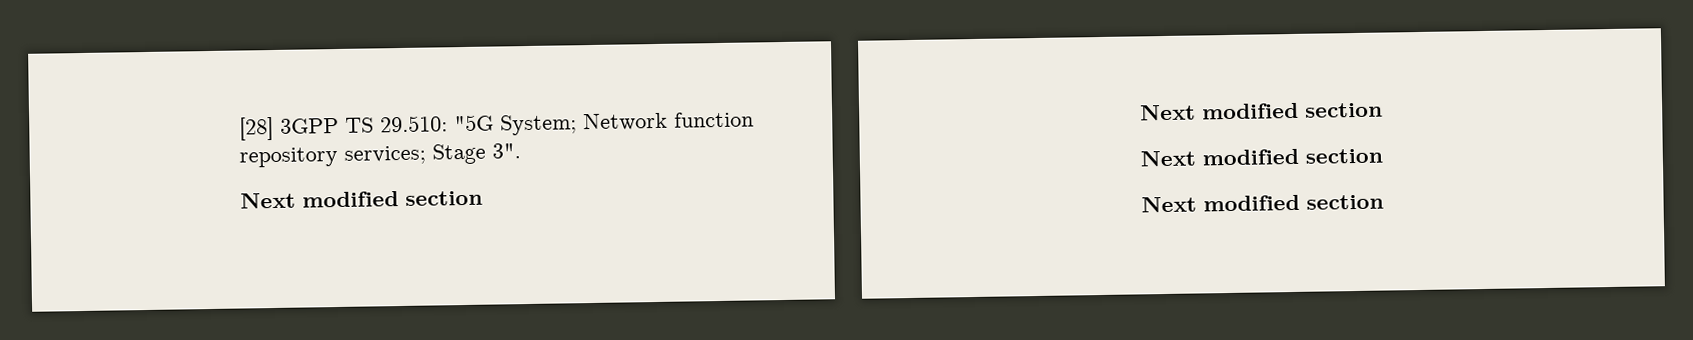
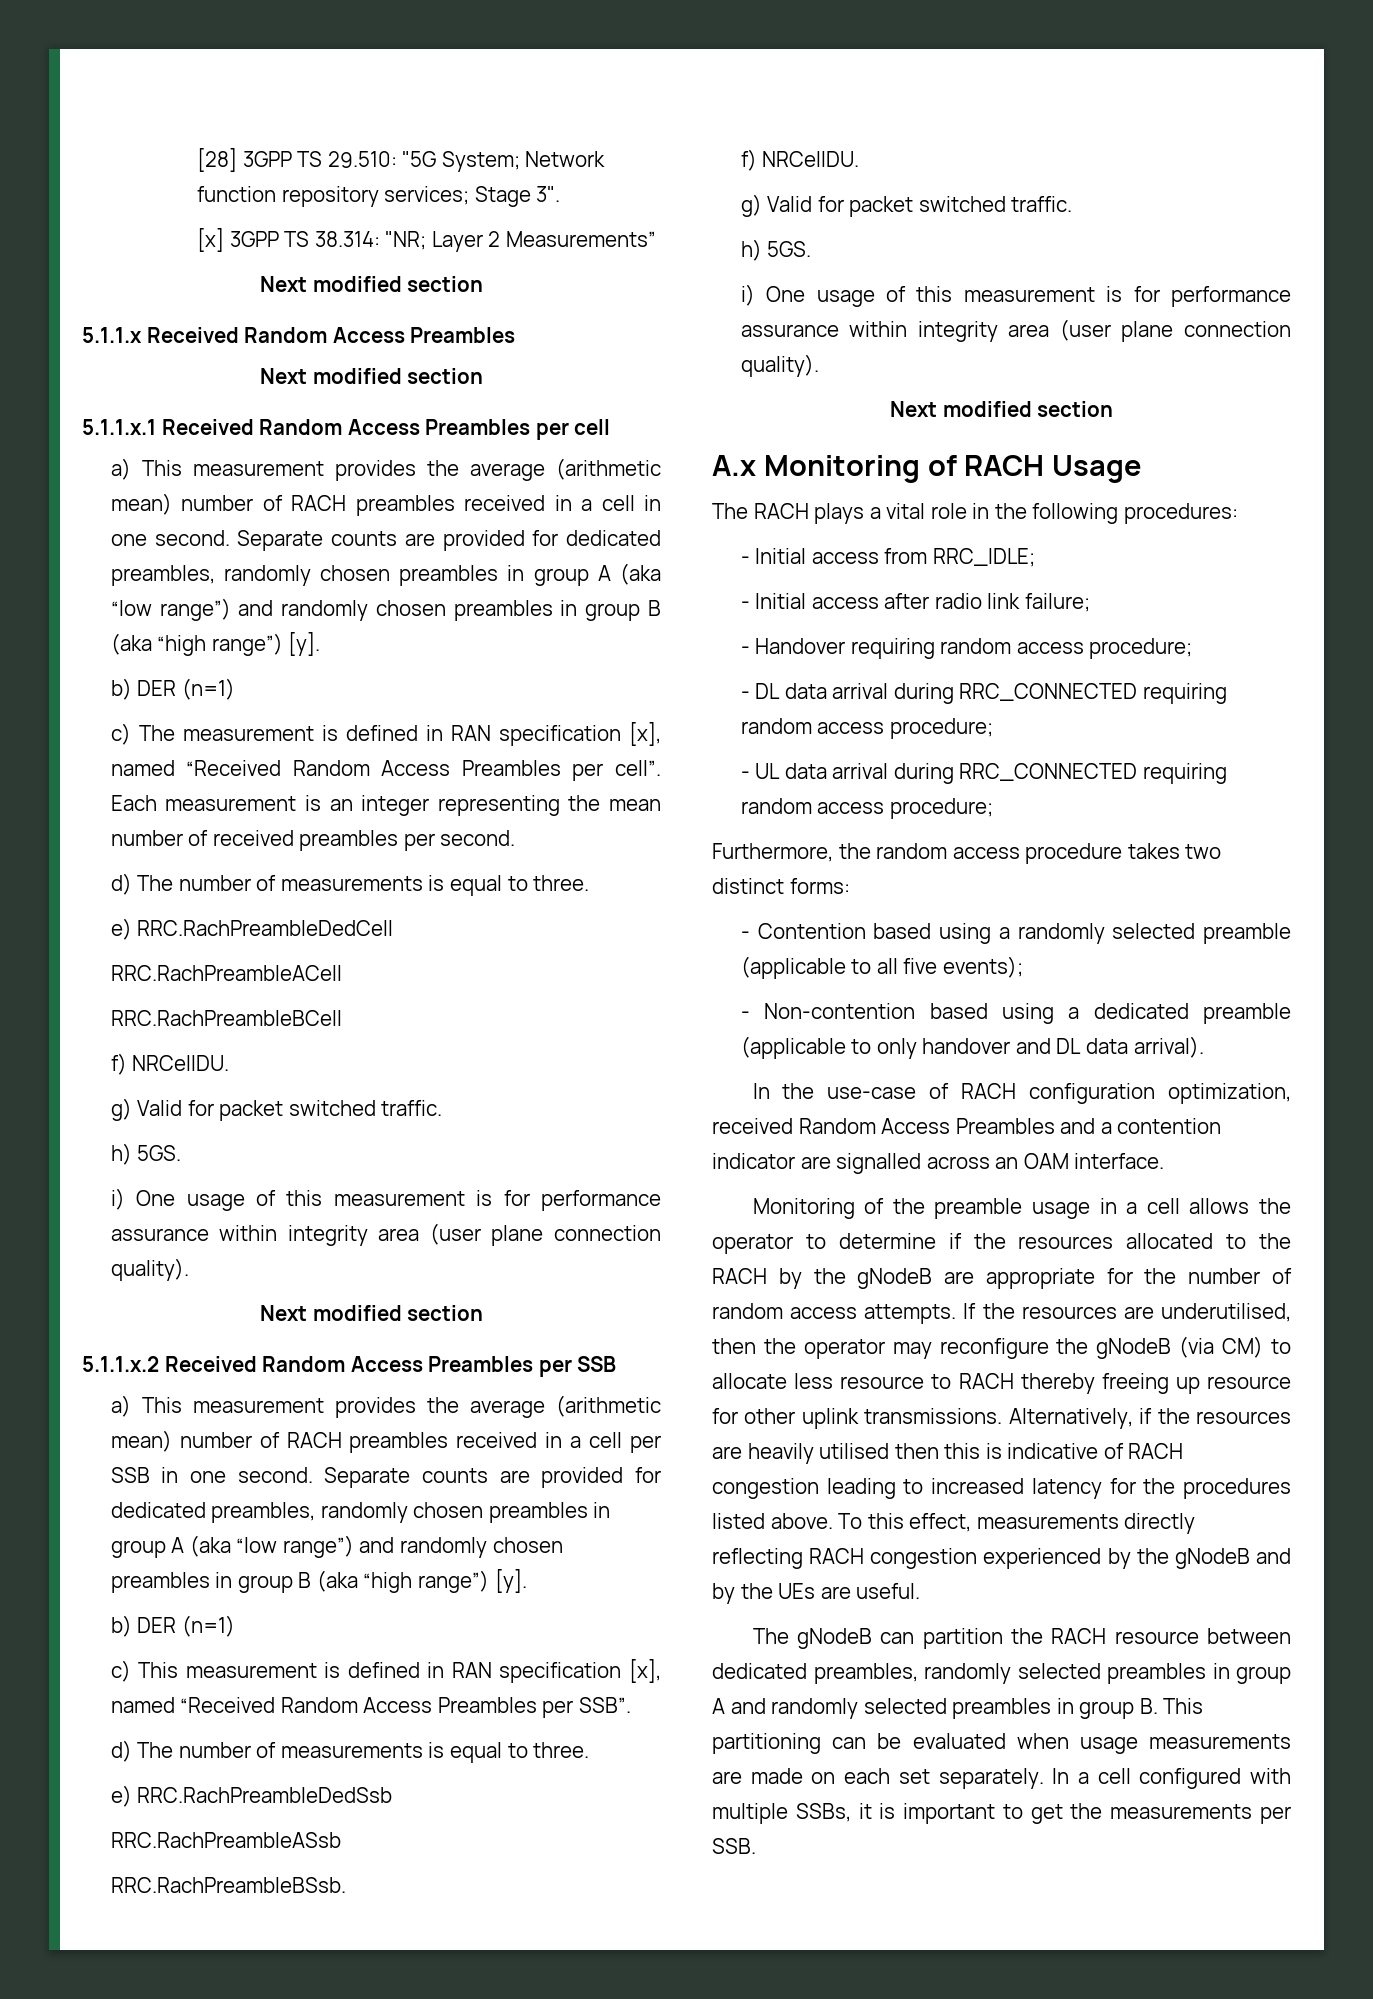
  [28] 3GPP TS 29.510: "5G System; Network function repository services; Stage 3".
+ [x] 3GPP TS 38.314: "NR; Layer 2 Measurements”
  Next modified section
+ 5.1.1.x Received Random Access Preambles
  Next modified section
+ 5.1.1.x.1 Received Random Access Preambles per cell
+ a) This measurement provides the average (arithmetic mean) number of RACH preambles received in a cell in one second. Separate counts are provided for dedicated preambles, randomly chosen preambles in group A (aka “low range”) and randomly chosen preambles in group B (aka “high range”) [y].
+ b) DER (n=1)
+ c) The measurement is defined in RAN specification [x], named “Received Random Access Preambles per cell”. Each measurement is an integer representing the mean number of received preambles per second.
+ d) The number of measurements is equal to three.
+ e) RRC.RachPreambleDedCell
+ RRC.RachPreambleACell
+ RRC.RachPreambleBCell
+ f) NRCellDU.
+ g) Valid for packet switched traffic.
+ h) 5GS.
+ i) One usage of this measurement is for performance assurance within integrity area (user plane connection quality).
  Next modified section
+ 5.1.1.x.2 Received Random Access Preambles per SSB
+ a) This measurement provides the average (arithmetic mean) number of RACH preambles received in a cell per SSB in one second. Separate counts are provided for dedicated preambles, randomly chosen preambles in group A (aka “low range”) and randomly chosen preambles in group B (aka “high range”) [y].
+ b) DER (n=1)
+ c) This measurement is defined in RAN specification [x], named “Received Random Access Preambles per SSB”.
+ d) The number of measurements is equal to three.
+ e) RRC.RachPreambleDedSsb
+ RRC.RachPreambleASsb
+ RRC.RachPreambleBSsb.
+ f) NRCellDU.
+ g) Valid for packet switched traffic.
+ h) 5GS.
+ i) One usage of this measurement is for performance assurance within integrity area (user plane connection quality).
  Next modified section
+ A.x Monitoring of RACH Usage
+ The RACH plays a vital role in the following procedures:
+ - Initial access from RRC_IDLE;
+ - Initial access after radio link failure;
+ - Handover requiring random access procedure;
+ - DL data arrival during RRC_CONNECTED requiring random access procedure;
+ - UL data arrival during RRC_CONNECTED requiring random access procedure;
+ Furthermore, the random access procedure takes two distinct forms:
+ - Contention based using a randomly selected preamble (applicable to all five events);
+ - Non-contention based using a dedicated preamble (applicable to only handover and DL data arrival).
+ In the use-case of RACH configuration optimization, received Random Access Preambles and a contention indicator are signalled across an OAM interface.
+ Monitoring of the preamble usage in a cell allows the operator to determine if the resources allocated to the RACH by the gNodeB are appropriate for the number of random access attempts. If the resources are underutilised, then the operator may reconfigure the gNodeB (via CM) to allocate less resource to RACH thereby freeing up resource for other uplink transmissions. Alternatively, if the resources are heavily utilised then this is indicative of RACH congestion leading to increased latency for the procedures listed above. To this effect, measurements directly reflecting RACH congestion experienced by the gNodeB and by the UEs are useful.
+ The gNodeB can partition the RACH resource between dedicated preambles, randomly selected preambles in group A and randomly selected preambles in group B. This partitioning can be evaluated when usage measurements are made on each set separately. In a cell configured with multiple SSBs, it is important to get the measurements per SSB.

